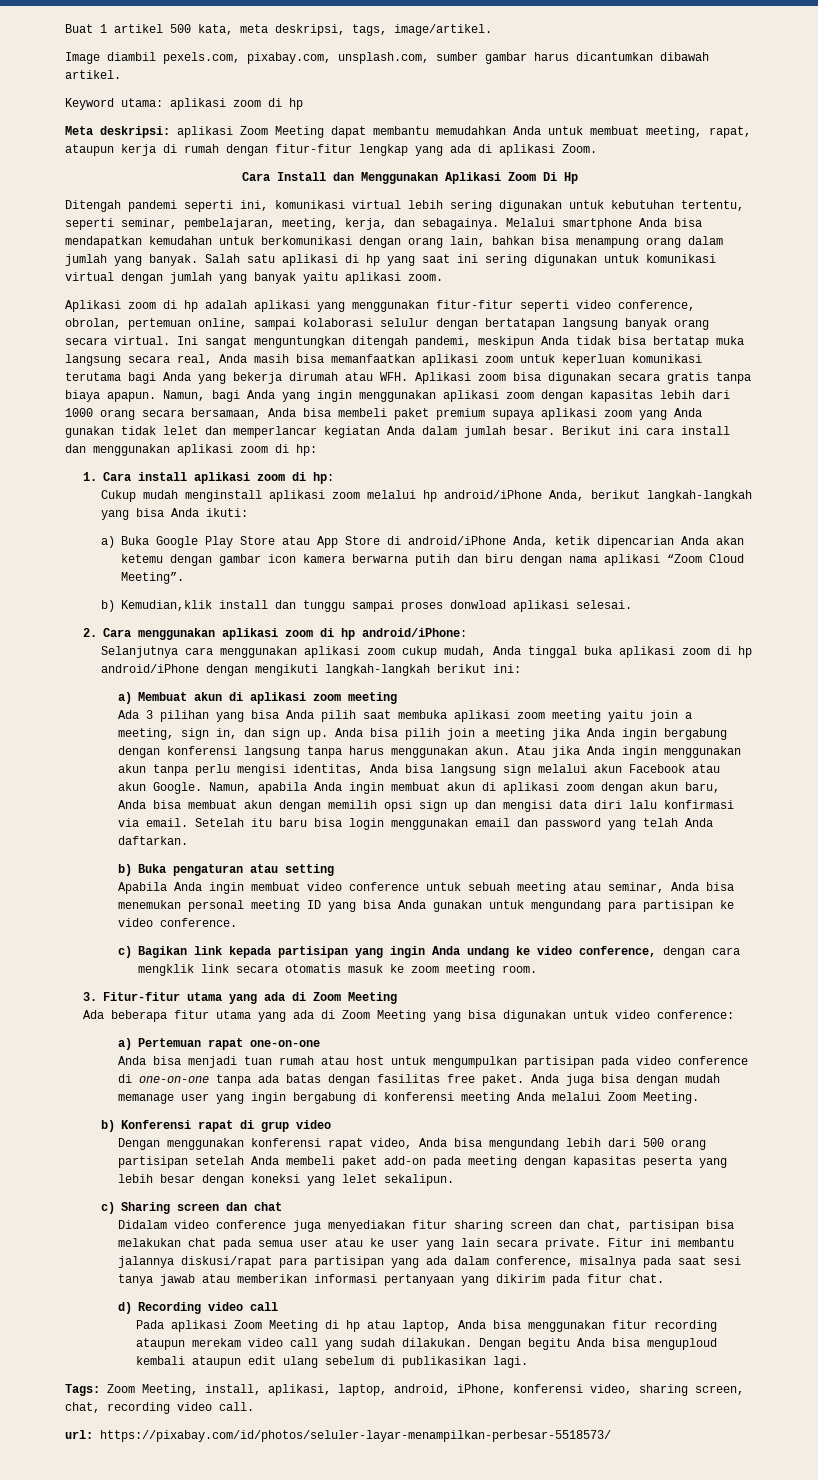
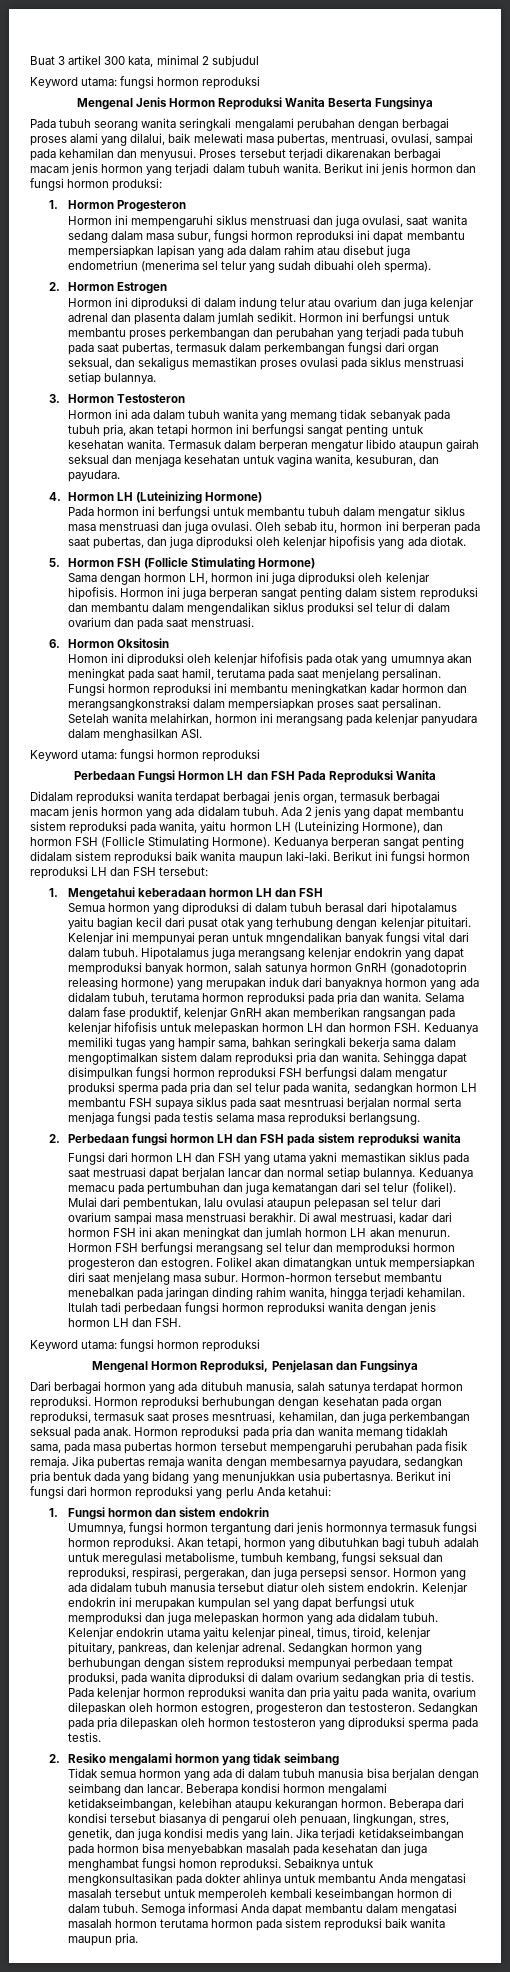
- Buat 1 artikel 500 kata, meta deskripsi, tags, image/artikel.
- Image diambil pexels.com, pixabay.com, unsplash.com, sumber gambar harus dicantumkan dibawah artikel.
- Keyword utama: aplikasi zoom di hp
- Meta deskripsi: aplikasi Zoom Meeting dapat membantu memudahkan Anda untuk membuat meeting, rapat, ataupun kerja di rumah dengan fitur-fitur lengkap yang ada di aplikasi Zoom.
- Cara Install dan Menggunakan Aplikasi Zoom Di Hp
- Ditengah pandemi seperti ini, komunikasi virtual lebih sering digunakan untuk kebutuhan tertentu, seperti seminar, pembelajaran, meeting, kerja, dan sebagainya. Melalui smartphone Anda bisa mendapatkan kemudahan untuk berkomunikasi dengan orang lain, bahkan bisa menampung orang dalam jumlah yang banyak. Salah satu aplikasi di hp yang saat ini sering digunakan untuk komunikasi virtual dengan jumlah yang banyak yaitu aplikasi zoom.
- Aplikasi zoom di hp adalah aplikasi yang menggunakan fitur-fitur seperti video conference, obrolan, pertemuan online, sampai kolaborasi selulur dengan bertatapan langsung banyak orang secara virtual. Ini sangat menguntungkan ditengah pandemi, meskipun Anda tidak bisa bertatap muka langsung secara real, Anda masih bisa memanfaatkan aplikasi zoom untuk keperluan komunikasi terutama bagi Anda yang bekerja dirumah atau WFH. Aplikasi zoom bisa digunakan secara gratis tanpa biaya apapun. Namun, bagi Anda yang ingin menggunakan aplikasi zoom dengan kapasitas lebih dari 1000 orang secara bersamaan, Anda bisa membeli paket premium supaya aplikasi zoom yang Anda gunakan tidak lelet dan memperlancar kegiatan Anda dalam jumlah besar. Berikut ini cara install dan menggunakan aplikasi zoom di hp:
- 1. Cara install aplikasi zoom di hp:
- Cukup mudah menginstall aplikasi zoom melalui hp android/iPhone Anda, berikut langkah-langkah yang bisa Anda ikuti:
- a) Buka Google Play Store atau App Store di android/iPhone Anda, ketik dipencarian Anda akan ketemu dengan gambar icon kamera berwarna putih dan biru dengan nama aplikasi “Zoom Cloud Meeting”.
- b) Kemudian,klik install dan tunggu sampai proses donwload aplikasi selesai.
- 2. Cara menggunakan aplikasi zoom di hp android/iPhone:
- Selanjutnya cara menggunakan aplikasi zoom cukup mudah, Anda tinggal buka aplikasi zoom di hp android/iPhone dengan mengikuti langkah-langkah berikut ini:
- a) Membuat akun di aplikasi zoom meeting
- Ada 3 pilihan yang bisa Anda pilih saat membuka aplikasi zoom meeting yaitu join a meeting, sign in, dan sign up. Anda bisa pilih join a meeting jika Anda ingin bergabung dengan konferensi langsung tanpa harus menggunakan akun. Atau jika Anda ingin menggunakan akun tanpa perlu mengisi identitas, Anda bisa langsung sign melalui akun Facebook atau akun Google. Namun, apabila Anda ingin membuat akun di aplikasi zoom dengan akun baru, Anda bisa membuat akun dengan memilih opsi sign up dan mengisi data diri lalu konfirmasi via email. Setelah itu baru bisa login menggunakan email dan password yang telah Anda daftarkan.
- b) Buka pengaturan atau setting
- Apabila Anda ingin membuat video conference untuk sebuah meeting atau seminar, Anda bisa menemukan personal meeting ID yang bisa Anda gunakan untuk mengundang para partisipan ke video conference.
- c) Bagikan link kepada partisipan yang ingin Anda undang ke video conference, dengan cara mengklik link secara otomatis masuk ke zoom meeting room.
- 3. Fitur-fitur utama yang ada di Zoom Meeting
- Ada beberapa fitur utama yang ada di Zoom Meeting yang bisa digunakan untuk video conference:
- a) Pertemuan rapat one-on-one
- Anda bisa menjadi tuan rumah atau host untuk mengumpulkan partisipan pada video conference di one-on-one tanpa ada batas dengan fasilitas free paket. Anda juga bisa dengan mudah memanage user yang ingin bergabung di konferensi meeting Anda melalui Zoom Meeting.
- b) Konferensi rapat di grup video
- Dengan menggunakan konferensi rapat video, Anda bisa mengundang lebih dari 500 orang partisipan setelah Anda membeli paket add-on pada meeting dengan kapasitas peserta yang lebih besar dengan koneksi yang lelet sekalipun.
- c) Sharing screen dan chat
- Didalam video conference juga menyediakan fitur sharing screen dan chat, partisipan bisa melakukan chat pada semua user atau ke user yang lain secara private. Fitur ini membantu jalannya diskusi/rapat para partisipan yang ada dalam conference, misalnya pada saat sesi tanya jawab atau memberikan informasi pertanyaan yang dikirim pada fitur chat.
- d) Recording video call
- Pada aplikasi Zoom Meeting di hp atau laptop, Anda bisa menggunakan fitur recording ataupun merekam video call yang sudah dilakukan. Dengan begitu Anda bisa menguploud kembali ataupun edit ulang sebelum di publikasikan lagi.
- Tags: Zoom Meeting, install, aplikasi, laptop, android, iPhone, konferensi video, sharing screen, chat, recording video call.
- url: https://pixabay.com/id/photos/seluler-layar-menampilkan-perbesar-5518573/
+ Buat 3 artikel 300 kata, minimal 2 subjudul
+ Keyword utama: fungsi hormon reproduksi
+ Mengenal Jenis Hormon Reproduksi Wanita Beserta Fungsinya
+ Pada tubuh seorang wanita seringkali mengalami perubahan dengan berbagai proses alami yang dilalui, baik melewati masa pubertas, mentruasi, ovulasi, sampai pada kehamilan dan menyusui. Proses tersebut terjadi dikarenakan berbagai macam jenis hormon yang terjadi dalam tubuh wanita. Berikut ini jenis hormon dan fungsi hormon produksi:
+ 1. Hormon Progesteron
+ Hormon ini mempengaruhi siklus menstruasi dan juga ovulasi, saat wanita sedang dalam masa subur, fungsi hormon reproduksi ini dapat membantu mempersiapkan lapisan yang ada dalam rahim atau disebut juga endometriun (menerima sel telur yang sudah dibuahi oleh sperma).
+ 2. Hormon Estrogen
+ Hormon ini diproduksi di dalam indung telur atau ovarium dan juga kelenjar adrenal dan plasenta dalam jumlah sedikit. Hormon ini berfungsi untuk membantu proses perkembangan dan perubahan yang terjadi pada tubuh pada saat pubertas, termasuk dalam perkembangan fungsi dari organ seksual, dan sekaligus memastikan proses ovulasi pada siklus menstruasi setiap bulannya.
+ 3. Hormon Testosteron
+ Hormon ini ada dalam tubuh wanita yang memang tidak sebanyak pada tubuh pria, akan tetapi hormon ini berfungsi sangat penting untuk kesehatan wanita. Termasuk dalam berperan mengatur libido ataupun gairah seksual dan menjaga kesehatan untuk vagina wanita, kesuburan, dan payudara.
+ 4. Hormon LH (Luteinizing Hormone)
+ Pada hormon ini berfungsi untuk membantu tubuh dalam mengatur siklus masa menstruasi dan juga ovulasi. Oleh sebab itu, hormon ini berperan pada saat pubertas, dan juga diproduksi oleh kelenjar hipofisis yang ada diotak.
+ 5. Hormon FSH (Follicle Stimulating Hormone)
+ Sama dengan hormon LH, hormon ini juga diproduksi oleh kelenjar hipofisis. Hormon ini juga berperan sangat penting dalam sistem reproduksi dan membantu dalam mengendalikan siklus produksi sel telur di dalam ovarium dan pada saat menstruasi.
+ 6. Hormon Oksitosin
+ Homon ini diproduksi oleh kelenjar hifofisis pada otak yang umumnya akan meningkat pada saat hamil, terutama pada saat menjelang persalinan. Fungsi hormon reproduksi ini membantu meningkatkan kadar hormon dan merangsangkonstraksi dalam mempersiapkan proses saat persalinan. Setelah wanita melahirkan, hormon ini merangsang pada kelenjar panyudara dalam menghasilkan ASI.
+ Keyword utama: fungsi hormon reproduksi
+ Perbedaan Fungsi Hormon LH dan FSH Pada Reproduksi Wanita
+ Didalam reproduksi wanita terdapat berbagai jenis organ, termasuk berbagai macam jenis hormon yang ada didalam tubuh. Ada 2 jenis yang dapat membantu sistem reproduksi pada wanita, yaitu hormon LH (Luteinizing Hormone), dan hormon FSH (Follicle Stimulating Hormone). Keduanya berperan sangat penting didalam sistem reproduksi baik wanita maupun laki-laki. Berikut ini fungsi hormon reproduksi LH dan FSH tersebut:
+ 1. Mengetahui keberadaan hormon LH dan FSH
+ Semua hormon yang diproduksi di dalam tubuh berasal dari hipotalamus yaitu bagian kecil dari pusat otak yang terhubung dengan kelenjar pituitari. Kelenjar ini mempunyai peran untuk mngendalikan banyak fungsi vital dari dalam tubuh. Hipotalamus juga merangsang kelenjar endokrin yang dapat memproduksi banyak hormon, salah satunya hormon GnRH (gonadotoprin releasing hormone) yang merupakan induk dari banyaknya hormon yang ada didalam tubuh, terutama hormon reproduksi pada pria dan wanita. Selama dalam fase produktif, kelenjar GnRH akan memberikan rangsangan pada kelenjar hifofisis untuk melepaskan hormon LH dan hormon FSH. Keduanya memiliki tugas yang hampir sama, bahkan seringkali bekerja sama dalam mengoptimalkan sistem dalam reproduksi pria dan wanita. Sehingga dapat disimpulkan fungsi hormon reproduksi FSH berfungsi dalam mengatur produksi sperma pada pria dan sel telur pada wanita, sedangkan hormon LH membantu FSH supaya siklus pada saat mesntruasi berjalan normal serta menjaga fungsi pada testis selama masa reproduksi berlangsung.
+ 2. Perbedaan fungsi hormon LH dan FSH pada sistem reproduksi wanita
+ Fungsi dari hormon LH dan FSH yang utama yakni memastikan siklus pada saat mestruasi dapat berjalan lancar dan normal setiap bulannya. Keduanya memacu pada pertumbuhan dan juga kematangan dari sel telur (folikel). Mulai dari pembentukan, lalu ovulasi ataupun pelepasan sel telur dari ovarium sampai masa menstruasi berakhir. Di awal mestruasi, kadar dari hormon FSH ini akan meningkat dan jumlah hormon LH akan menurun. Hormon FSH berfungsi merangsang sel telur dan memproduksi hormon progesteron dan estogren. Folikel akan dimatangkan untuk mempersiapkan diri saat menjelang masa subur. Hormon-hormon tersebut membantu menebalkan pada jaringan dinding rahim wanita, hingga terjadi kehamilan. Itulah tadi perbedaan fungsi hormon reproduksi wanita dengan jenis hormon LH dan FSH.
+ Keyword utama: fungsi hormon reproduksi
+ Mengenal Hormon Reproduksi, Penjelasan dan Fungsinya
+ Dari berbagai hormon yang ada ditubuh manusia, salah satunya terdapat hormon reproduksi. Hormon reproduksi berhubungan dengan kesehatan pada organ reproduksi, termasuk saat proses mesntruasi, kehamilan, dan juga perkembangan seksual pada anak. Hormon reproduksi pada pria dan wanita memang tidaklah sama, pada masa pubertas hormon tersebut mempengaruhi perubahan pada fisik remaja. Jika pubertas remaja wanita dengan membesarnya payudara, sedangkan pria bentuk dada yang bidang yang menunjukkan usia pubertasnya. Berikut ini fungsi dari hormon reproduksi yang perlu Anda ketahui:
+ 1. Fungsi hormon dan sistem endokrin
+ Umumnya, fungsi hormon tergantung dari jenis hormonnya termasuk fungsi hormon reproduksi. Akan tetapi, hormon yang dibutuhkan bagi tubuh adalah untuk meregulasi metabolisme, tumbuh kembang, fungsi seksual dan reproduksi, respirasi, pergerakan, dan juga persepsi sensor. Hormon yang ada didalam tubuh manusia tersebut diatur oleh sistem endokrin. Kelenjar endokrin ini merupakan kumpulan sel yang dapat berfungsi utuk memproduksi dan juga melepaskan hormon yang ada didalam tubuh. Kelenjar endokrin utama yaitu kelenjar pineal, timus, tiroid, kelenjar pituitary, pankreas, dan kelenjar adrenal. Sedangkan hormon yang berhubungan dengan sistem reproduksi mempunyai perbedaan tempat produksi, pada wanita diproduksi di dalam ovarium sedangkan pria di testis. Pada kelenjar hormon reproduksi wanita dan pria yaitu pada wanita, ovarium dilepaskan oleh hormon estogren, progesteron dan testosteron. Sedangkan pada pria dilepaskan oleh hormon testosteron yang diproduksi sperma pada testis.
+ 2. Resiko mengalami hormon yang tidak seimbang
+ Tidak semua hormon yang ada di dalam tubuh manusia bisa berjalan dengan seimbang dan lancar. Beberapa kondisi hormon mengalami ketidakseimbangan, kelebihan ataupu kekurangan hormon. Beberapa dari kondisi tersebut biasanya di pengarui oleh penuaan, lingkungan, stres, genetik, dan juga kondisi medis yang lain. Jika terjadi ketidakseimbangan pada hormon bisa menyebabkan masalah pada kesehatan dan juga menghambat fungsi homon reproduksi. Sebaiknya untuk mengkonsultasikan pada dokter ahlinya untuk membantu Anda mengatasi masalah tersebut untuk memperoleh kembali keseimbangan hormon di dalam tubuh. Semoga informasi Anda dapat membantu dalam mengatasi masalah hormon terutama hormon pada sistem reproduksi baik wanita maupun pria.

